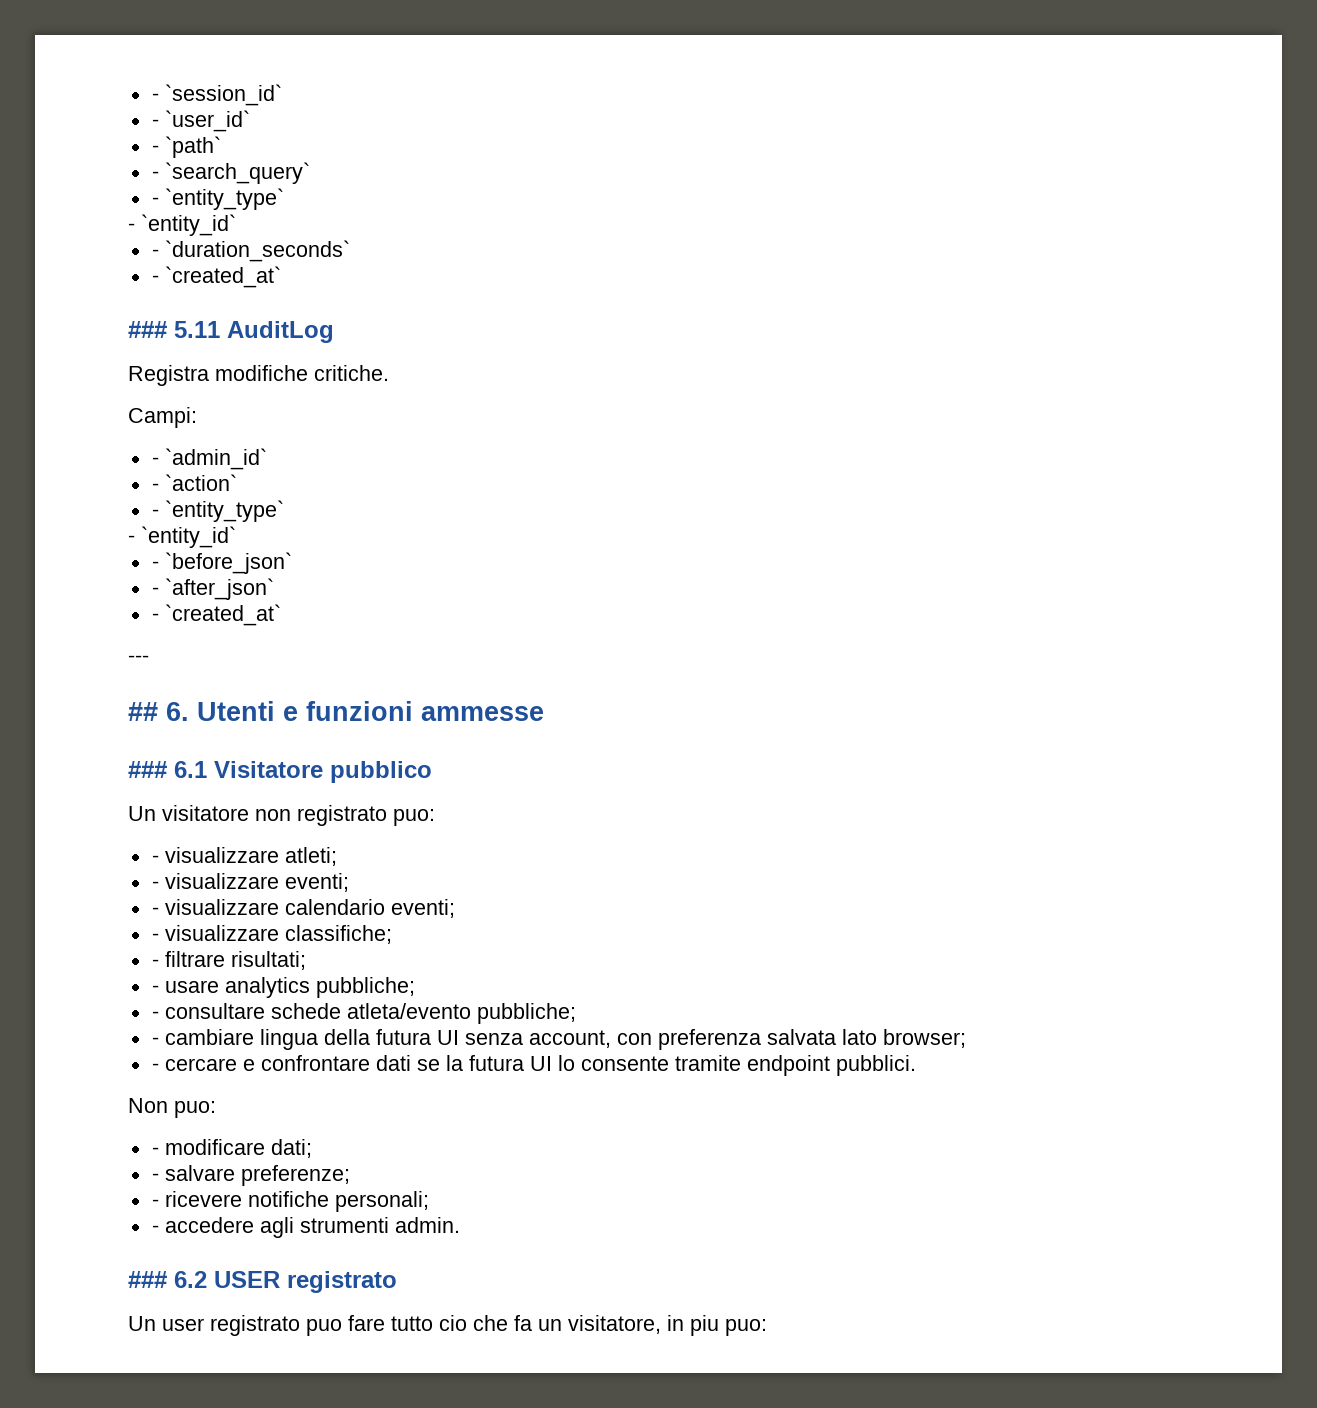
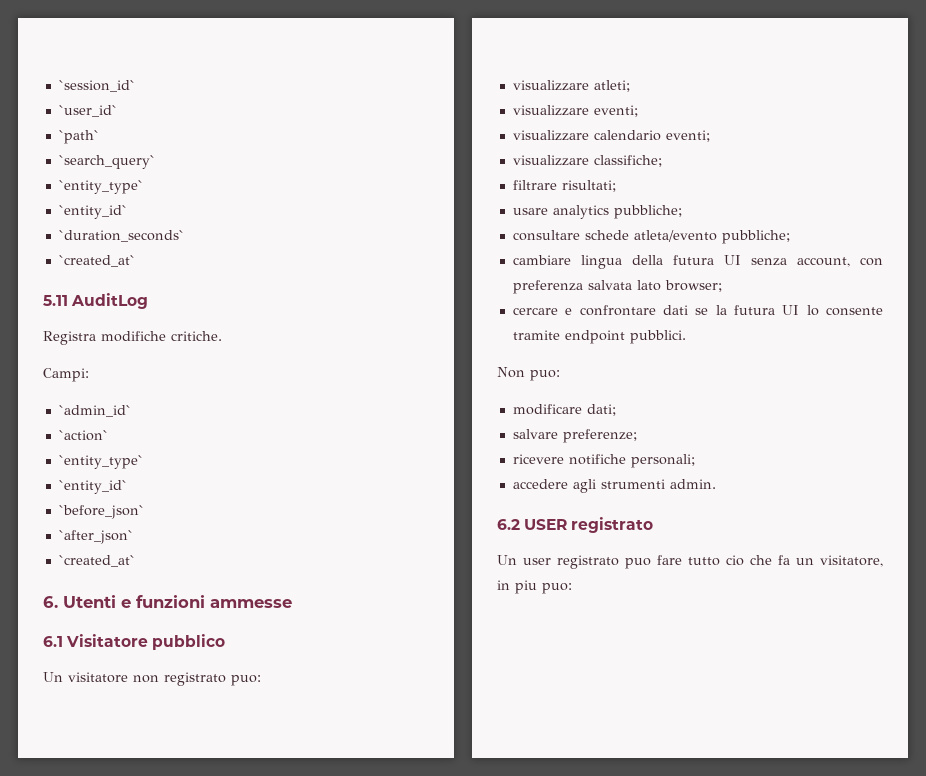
- - `session_id`
+ `session_id`
- - `user_id`
+ `user_id`
- - `path`
+ `path`
- - `search_query`
- - `entity_type`
- - `entity_id`
- - `duration_seconds`
- - `created_at`
- ### 5.11 AuditLog
+ `search_query`
+ `entity_type`
+ `entity_id`
+ `duration_seconds`
+ `created_at`
+ 5.11 AuditLog
- - `admin_id`
+ `admin_id`
- - `action`
- - `entity_type`
- - `entity_id`
- - `before_json`
+ `action`
+ `entity_type`
+ `entity_id`
+ `before_json`
- - `after_json`
- - `created_at`
- ---
- ## 6. Utenti e funzioni ammesse
+ `after_json`
+ `created_at`
+ 6. Utenti e funzioni ammesse
- ### 6.1 Visitatore pubblico
+ 6.1 Visitatore pubblico
- - visualizzare atleti;
+ visualizzare atleti;
- - visualizzare eventi;
+ visualizzare eventi;
- - visualizzare calendario eventi;
+ visualizzare calendario eventi;
- - visualizzare classifiche;
+ visualizzare classifiche;
- - filtrare risultati;
+ filtrare risultati;
- - usare analytics pubbliche;
+ usare analytics pubbliche;
- - consultare schede atleta/evento pubbliche;
+ consultare schede atleta/evento pubbliche;
- - cambiare lingua della futura UI senza account, con preferenza salvata lato browser;
+ cambiare lingua della futura UI senza account, con preferenza salvata lato browser;
- - cercare e confrontare dati se la futura UI lo consente tramite endpoint pubblici.
+ cercare e confrontare dati se la futura UI lo consente tramite endpoint pubblici.
- - modificare dati;
+ modificare dati;
- - salvare preferenze;
+ salvare preferenze;
- - ricevere notifiche personali;
+ ricevere notifiche personali;
- - accedere agli strumenti admin.
+ accedere agli strumenti admin.
- ### 6.2 USER registrato
+ 6.2 USER registrato

